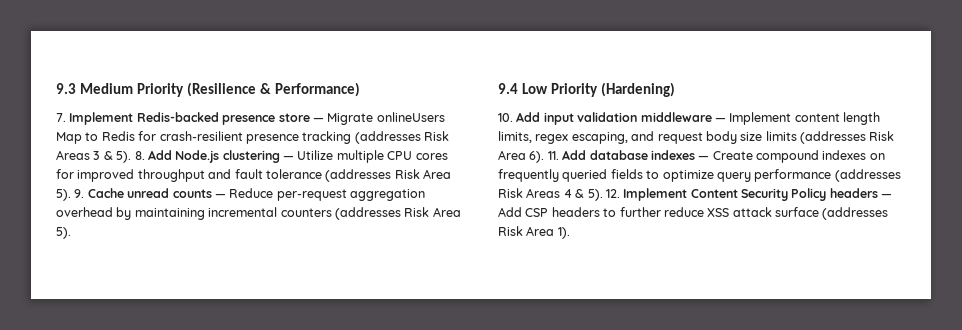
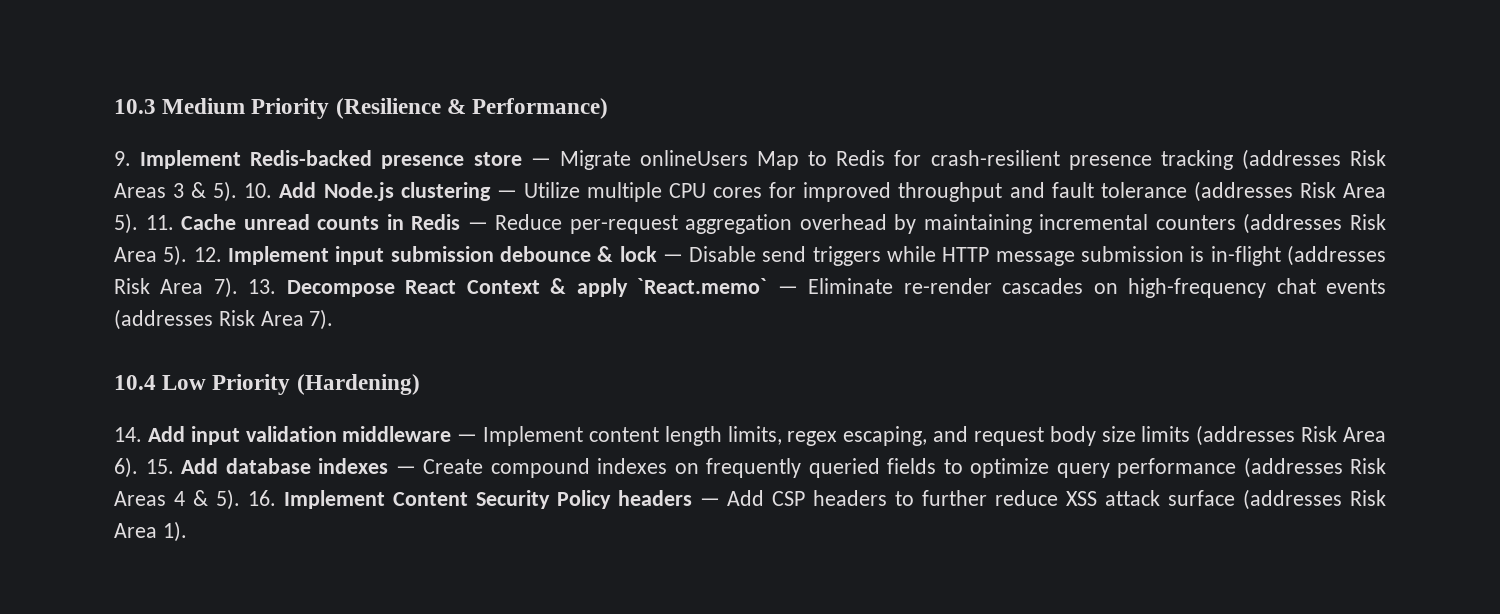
- 9.3 Medium Priority (Resilience & Performance)
+ 10.3 Medium Priority (Resilience & Performance)
- 7. Implement Redis-backed presence store — Migrate onlineUsers Map to Redis for crash-resilient presence tracking (addresses Risk Areas 3 & 5).
+ 9. Implement Redis-backed presence store — Migrate onlineUsers Map to Redis for crash-resilient presence tracking (addresses Risk Areas 3 & 5).
- 8. Add Node.js clustering — Utilize multiple CPU cores for improved throughput and fault tolerance (addresses Risk Area 5).
+ 10. Add Node.js clustering — Utilize multiple CPU cores for improved throughput and fault tolerance (addresses Risk Area 5).
- 9. Cache unread counts — Reduce per-request aggregation overhead by maintaining incremental counters (addresses Risk Area 5).
- 9.4 Low Priority (Hardening)
+ 11. Cache unread counts in Redis — Reduce per-request aggregation overhead by maintaining incremental counters (addresses Risk Area 5). 12. Implement input submission debounce & lock — Disable send triggers while HTTP message submission is in-flight (addresses Risk Area 7). 13. Decompose React Context & apply `React.memo` — Eliminate re-render cascades on high-frequency chat events (addresses Risk Area 7).
+ 10.4 Low Priority (Hardening)
- 10. Add input validation middleware — Implement content length limits, regex escaping, and request body size limits (addresses Risk Area 6).
+ 14. Add input validation middleware — Implement content length limits, regex escaping, and request body size limits (addresses Risk Area 6).
- 11. Add database indexes — Create compound indexes on frequently queried fields to optimize query performance (addresses Risk Areas 4 & 5).
+ 15. Add database indexes — Create compound indexes on frequently queried fields to optimize query performance (addresses Risk Areas 4 & 5).
- 12. Implement Content Security Policy headers — Add CSP headers to further reduce XSS attack surface (addresses Risk Area 1).
+ 16. Implement Content Security Policy headers — Add CSP headers to further reduce XSS attack surface (addresses Risk Area 1).

